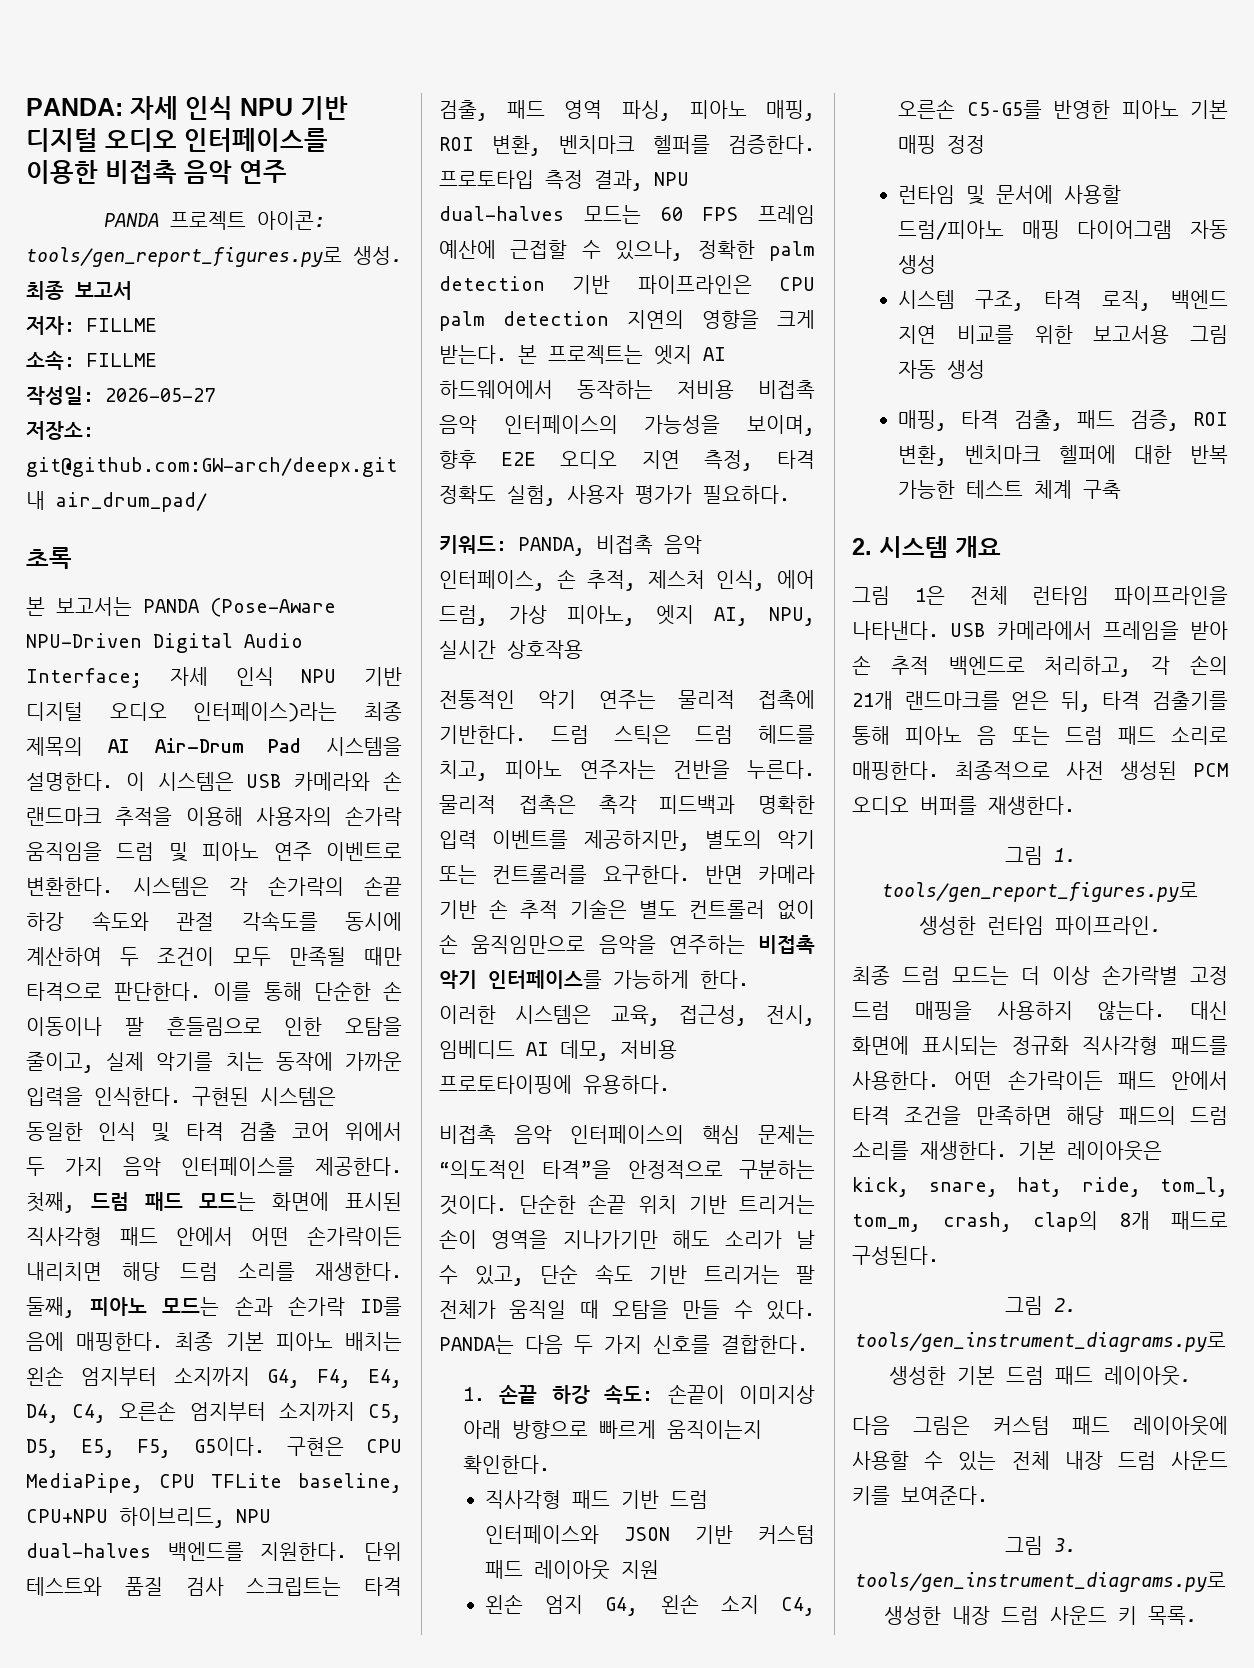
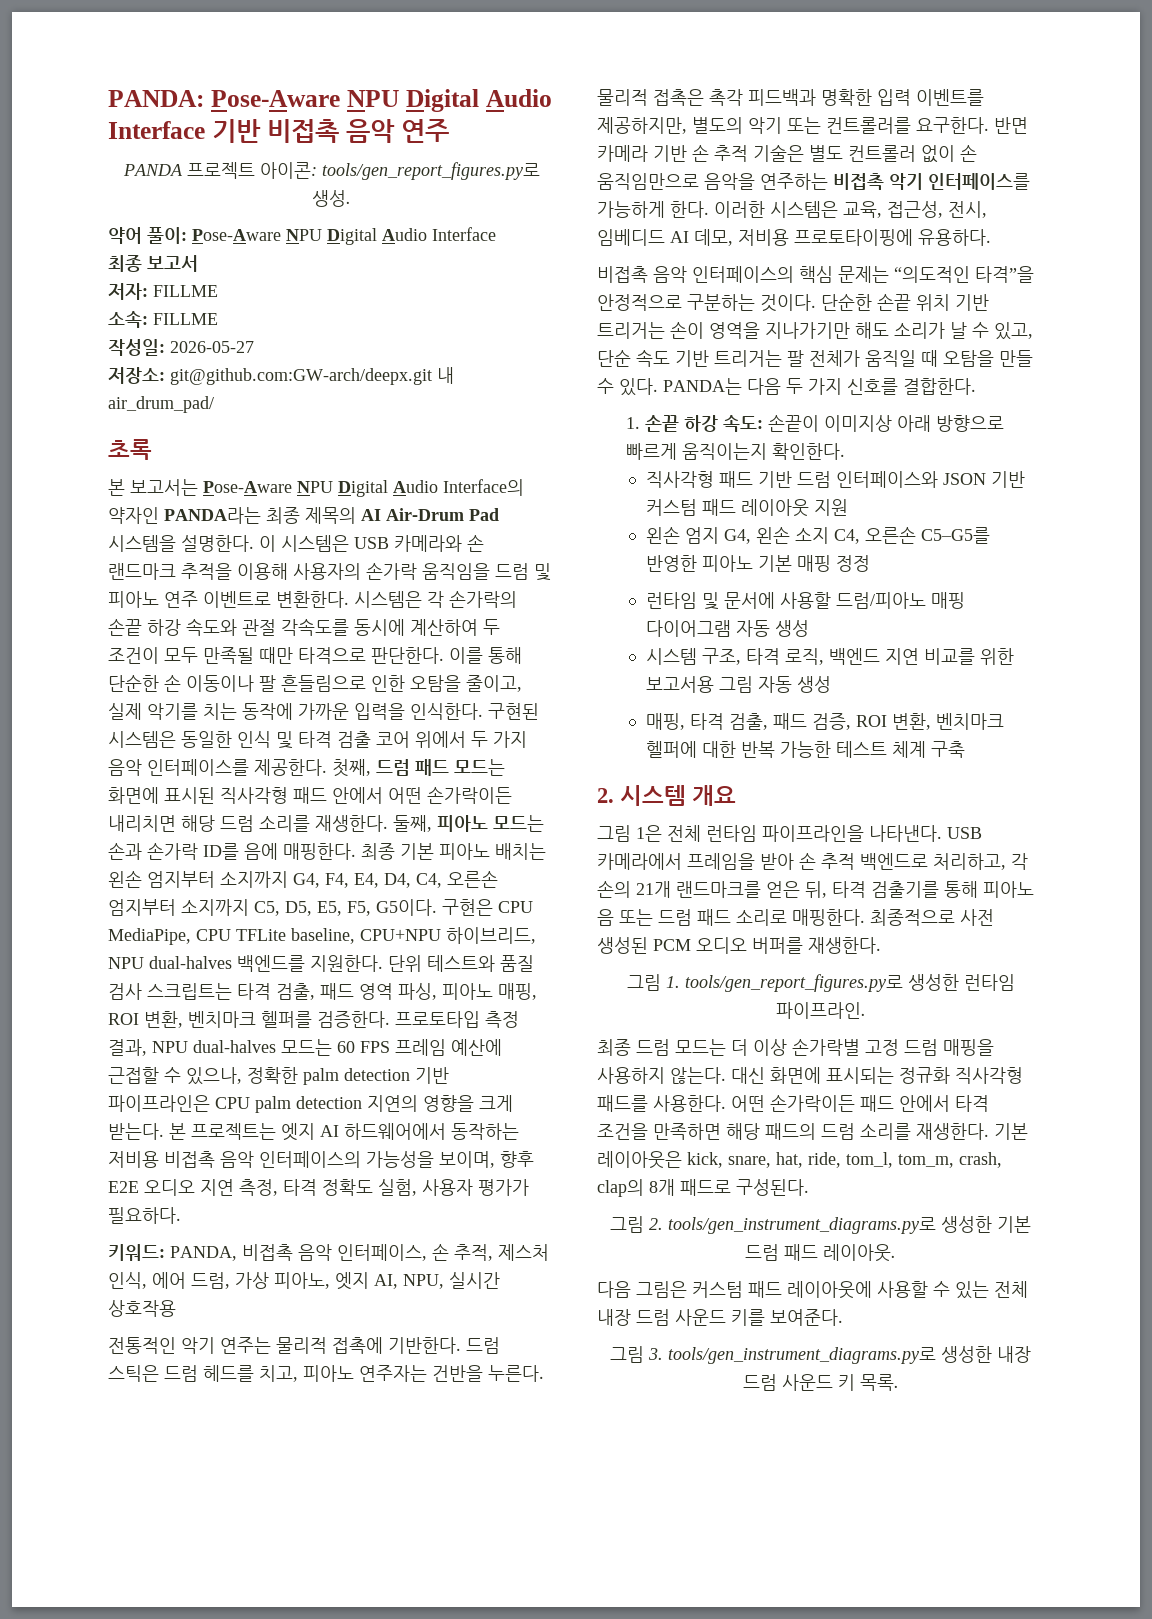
- PANDA: 자세 인식 NPU 기반 디지털 오디오 인터페이스를 이용한 비접촉 음악 연주
+ PANDA: Pose-Aware NPU Digital Audio Interface 기반 비접촉 음악 연주
+ 약어 풀이: Pose-Aware NPU Digital Audio Interface
- 본 보고서는 PANDA (Pose-Aware NPU-Driven Digital Audio Interface; 자세 인식 NPU 기반 디지털 오디오 인터페이스)라는 최종 제목의 AI Air-Drum Pad 시스템을 설명한다.
+ 본 보고서는 Pose-Aware NPU Digital Audio Interface의 약자인 PANDA라는 최종 제목의 AI Air-Drum Pad 시스템을 설명한다.

